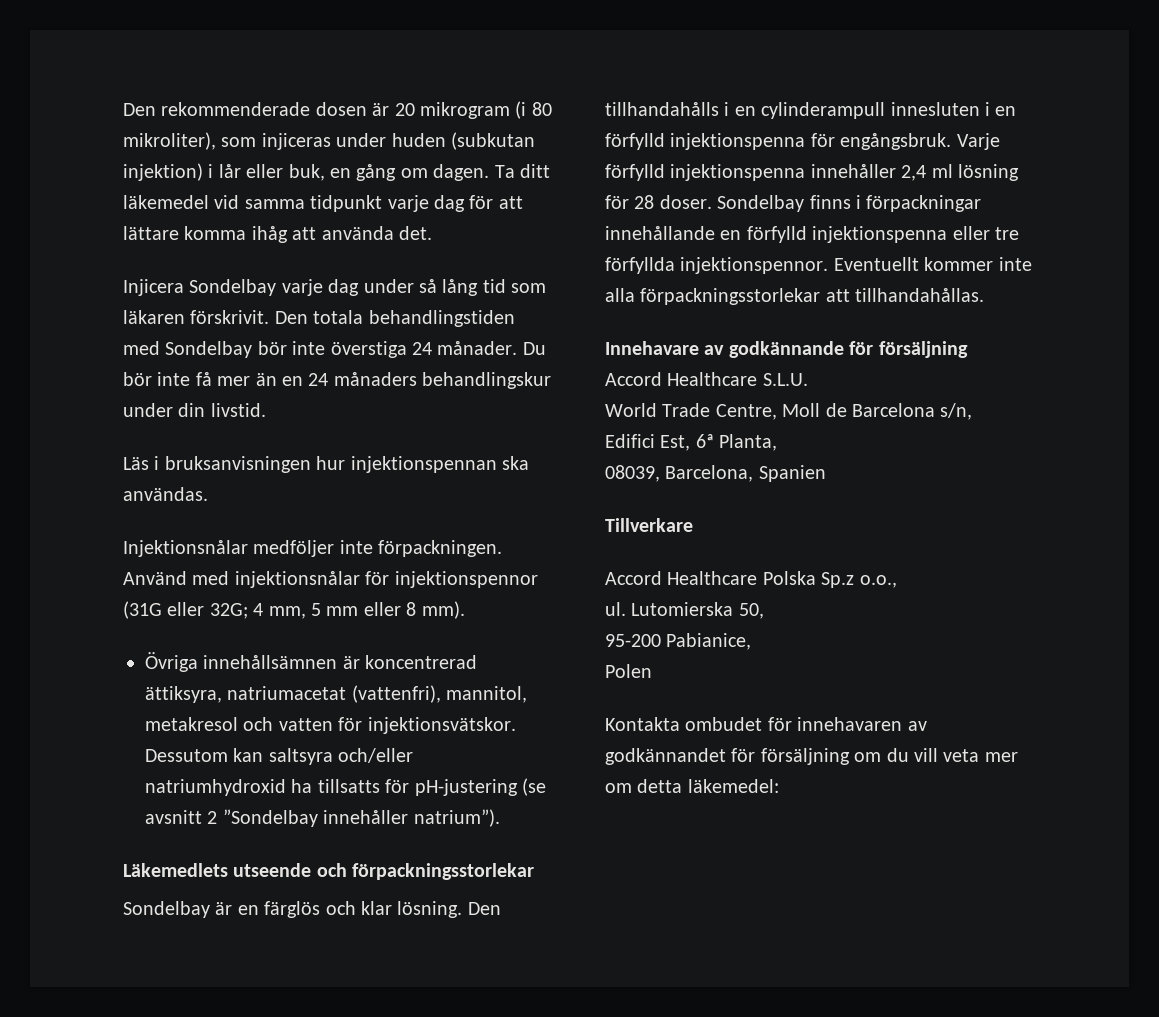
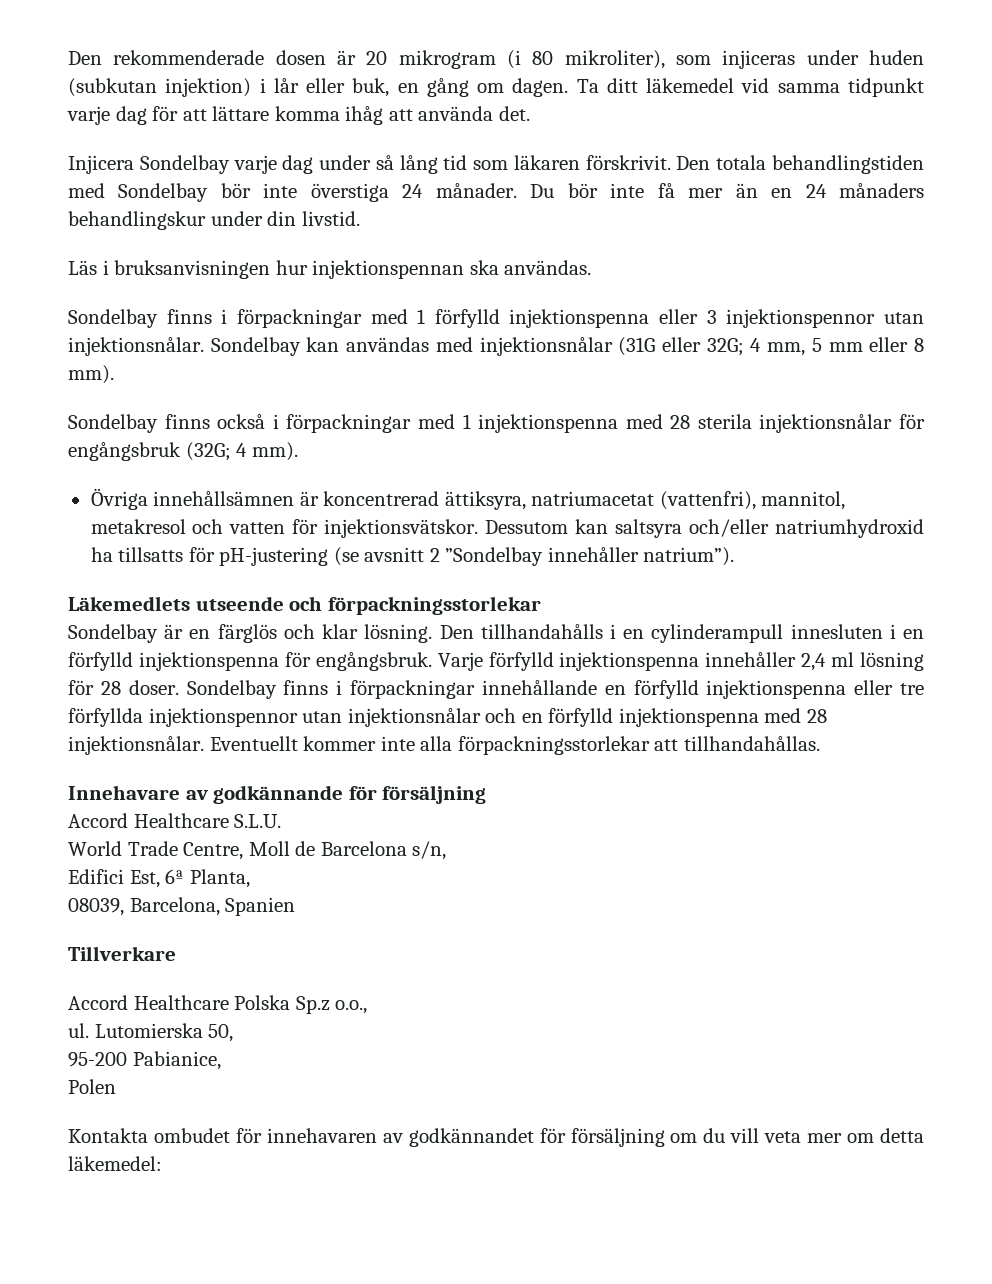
- Injektionsnålar medföljer inte förpackningen. Använd med injektionsnålar för injektionspennor (31G eller 32G; 4 mm, 5 mm eller 8 mm).
+ Sondelbay finns i förpackningar med 1 förfylld injektionspenna eller 3 injektionspennor utan injektionsnålar. Sondelbay kan användas med injektionsnålar (31G eller 32G; 4 mm, 5 mm eller 8 mm).
+ Sondelbay finns också i förpackningar med 1 injektionspenna med 28 sterila injektionsnålar för engångsbruk (32G; 4 mm).
- Sondelbay finns i förpackningar innehållande en förfylld injektionspenna eller tre förfyllda injektionspennor.
+ Sondelbay finns i förpackningar innehållande en förfylld injektionspenna eller tre förfyllda injektionspennor utan injektionsnålar och en förfylld injektionspenna med 28 injektionsnålar.

